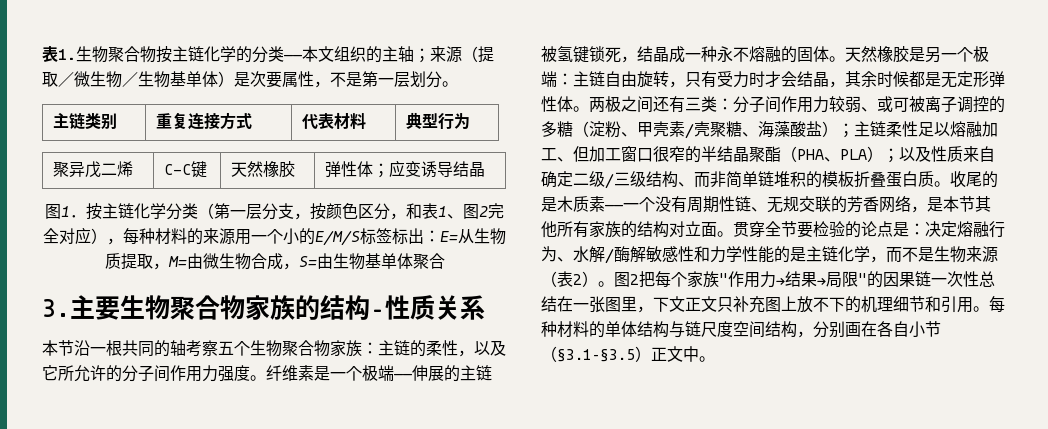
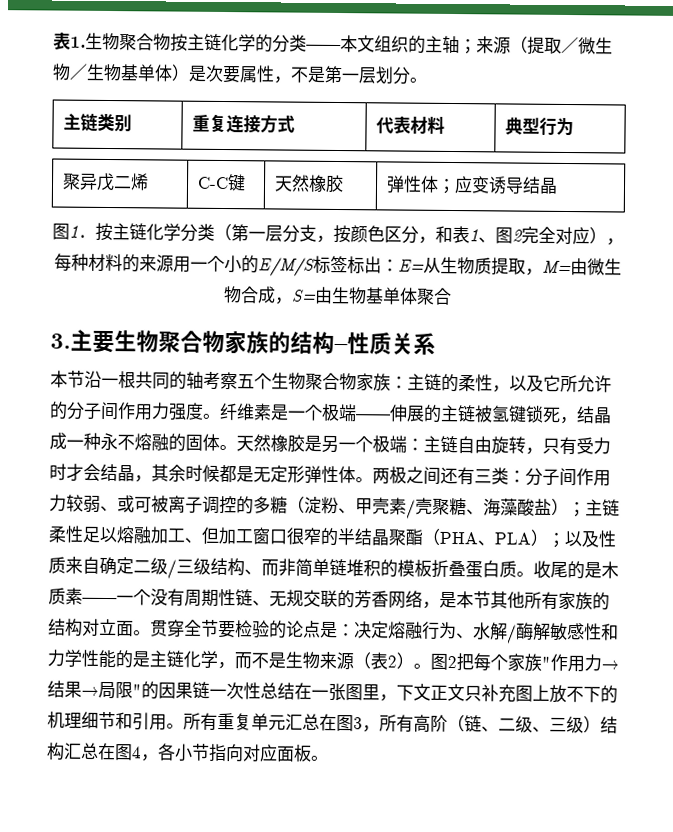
- 每种材料的单体结构与链尺度空间结构，分别画在各自小节（§3.1–§3.5）正文中。
+ 所有重复单元汇总在图3，所有高阶（链、二级、三级）结构汇总在图4，各小节指向对应面板。

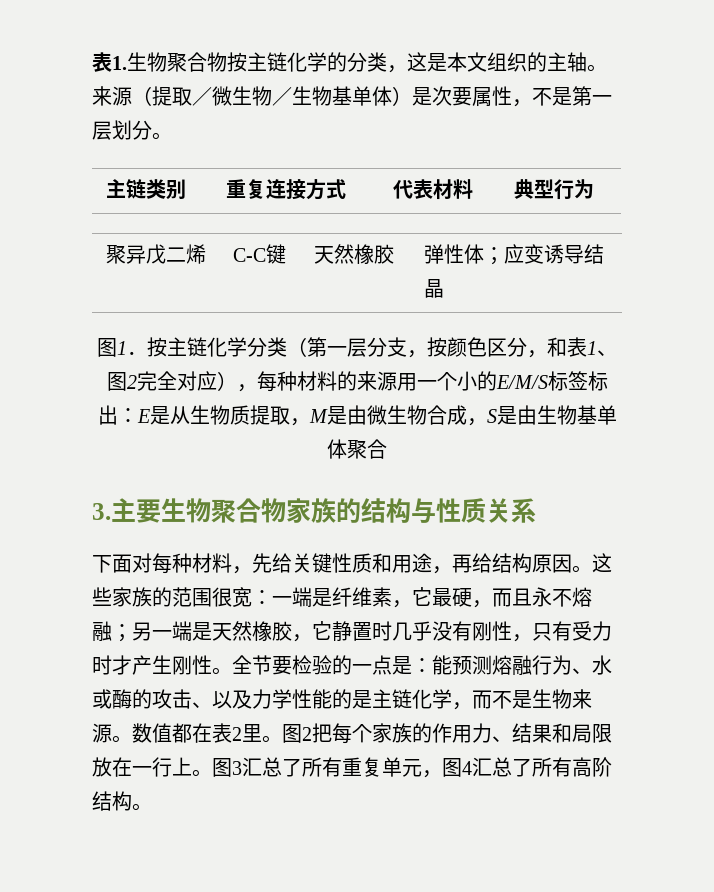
- 表1.生物聚合物按主链化学的分类——本文组织的主轴；来源（提取／微生物／生物基单体）是次要属性，不是第一层划分。
+ 表1.生物聚合物按主链化学的分类，这是本文组织的主轴。来源（提取／微生物／生物基单体）是次要属性，不是第一层划分。
- 图1．按主链化学分类（第一层分支，按颜色区分，和表1、图2完全对应），每种材料的来源用一个小的E/M/S标签标出：E=从生物质提取，M=由微生物合成，S=由生物基单体聚合
+ 图1．按主链化学分类（第一层分支，按颜色区分，和表1、图2完全对应），每种材料的来源用一个小的E/M/S标签标出：E是从生物质提取，M是由微生物合成，S是由生物基单体聚合
- 3.主要生物聚合物家族的结构–性质关系
+ 3.主要生物聚合物家族的结构与性质关系
- 本节沿一根共同的轴考察五个生物聚合物家族：主链的柔性，以及它所允许的分子间作用力强度。纤维素是一个极端——伸展的主链被氢键锁死，结晶成一种永不熔融的固体。天然橡胶是另一个极端：主链自由旋转，只有受力时才会结晶，其余时候都是无定形弹性体。两极之间还有三类：分子间作用力较弱、或可被离子调控的多糖（淀粉、甲壳素/壳聚糖、海藻酸盐）；主链柔性足以熔融加工、但加工窗口很窄的半结晶聚酯（PHA、PLA）；以及性质来自确定二级/三级结构、而非简单链堆积的模板折叠蛋白质。收尾的是木质素——一个没有周期性链、无规交联的芳香网络，是本节其他所有家族的结构对立面。贯穿全节要检验的论点是：决定熔融行为、水解/酶解敏感性和力学性能的是主链化学，而不是生物来源（表2）。
+ 下面对每种材料，先给关键性质和用途，再给结构原因。这些家族的范围很宽：一端是纤维素，它最硬，而且永不熔融；另一端是天然橡胶，它静置时几乎没有刚性，只有受力时才产生刚性。全节要检验的一点是：能预测熔融行为、水或酶的攻击、以及力学性能的是主链化学，而不是生物来源。数值都在表2里。
- 图2把每个家族"作用力→结果→局限"的因果链一次性总结在一张图里，下文正文只补充图上放不下的机理细节和引用。所有重复单元汇总在图3，所有高阶（链、二级、三级）结构汇总在图4，各小节指向对应面板。
+ 图2把每个家族的作用力、结果和局限放在一行上。图3汇总了所有重复单元，图4汇总了所有高阶结构。

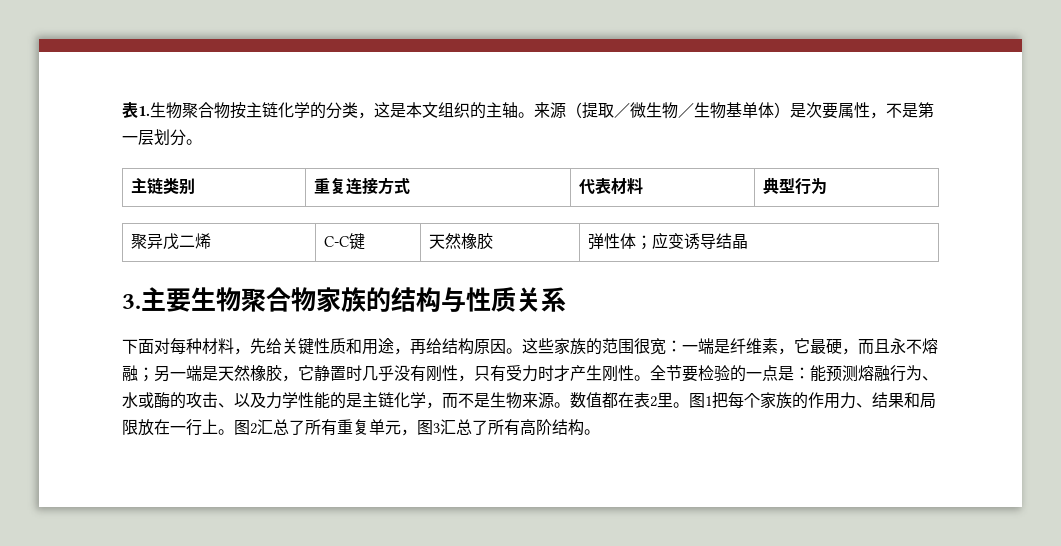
- 图1．按主链化学分类（第一层分支，按颜色区分，和表1、图2完全对应），每种材料的来源用一个小的E/M/S标签标出：E是从生物质提取，M是由微生物合成，S是由生物基单体聚合
- 图2把每个家族的作用力、结果和局限放在一行上。
+ 图1把每个家族的作用力、结果和局限放在一行上。
- 图3汇总了所有重复单元，图4汇总了所有高阶结构。
+ 图2汇总了所有重复单元，图3汇总了所有高阶结构。

